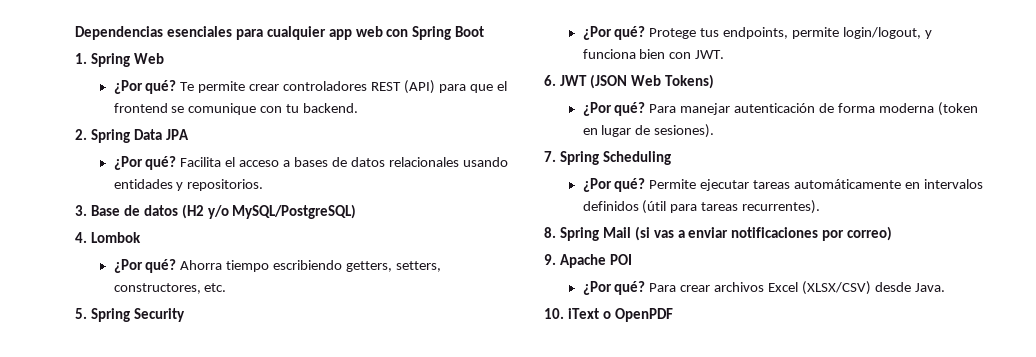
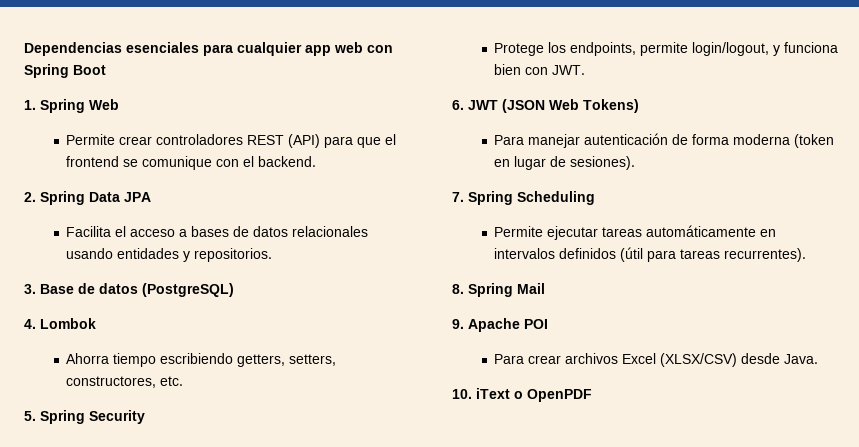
- ¿Por qué? Te permite crear controladores REST (API) para que el frontend se comunique con tu backend.
+ Permite crear controladores REST (API) para que el frontend se comunique con el backend.
  2. Spring Data JPA
- ¿Por qué? Facilita el acceso a bases de datos relacionales usando entidades y repositorios.
+ Facilita el acceso a bases de datos relacionales usando entidades y repositorios.
- 3. Base de datos (H2 y/o MySQL/PostgreSQL)
+ 3. Base de datos (PostgreSQL)
  4. Lombok
- ¿Por qué? Ahorra tiempo escribiendo getters, setters, constructores, etc.
+ Ahorra tiempo escribiendo getters, setters, constructores, etc.
- ¿Por qué? Protege tus endpoints, permite login/logout, y funciona bien con JWT.
+ Protege los endpoints, permite login/logout, y funciona bien con JWT.
  6. JWT (JSON Web Tokens)
- ¿Por qué? Para manejar autenticación de forma moderna (token en lugar de sesiones).
+ Para manejar autenticación de forma moderna (token en lugar de sesiones).
  7. Spring Scheduling
- ¿Por qué? Permite ejecutar tareas automáticamente en intervalos definidos (útil para tareas recurrentes).
+ Permite ejecutar tareas automáticamente en intervalos definidos (útil para tareas recurrentes).
- 8. Spring Mail (si vas a enviar notificaciones por correo)
+ 8. Spring Mail
  9. Apache POI
- ¿Por qué? Para crear archivos Excel (XLSX/CSV) desde Java.
+ Para crear archivos Excel (XLSX/CSV) desde Java.

